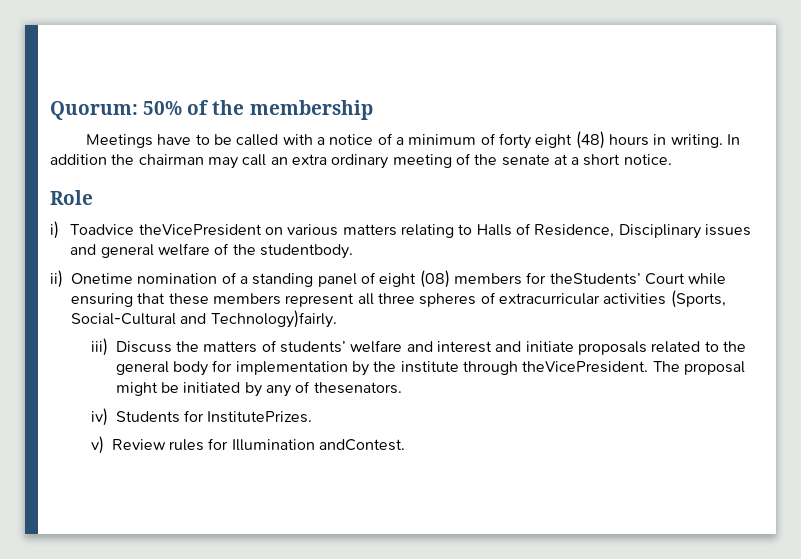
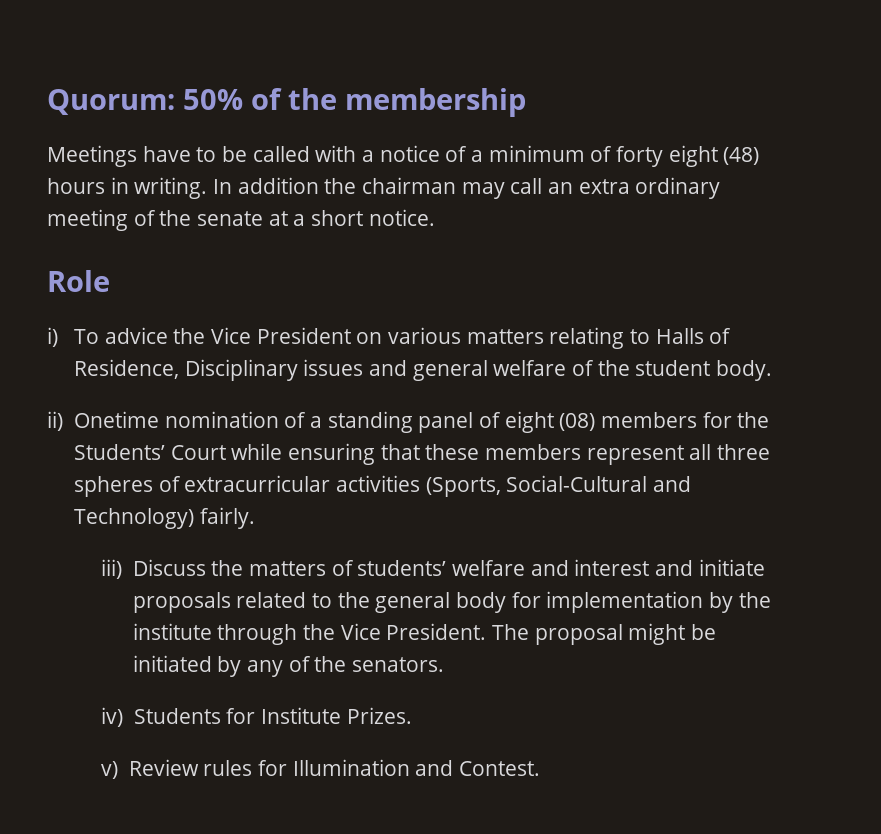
- i) Toadvice theVicePresident on various matters relating to Halls of Residence, Disciplinary issues and general welfare of the studentbody.
+ i) To advice the Vice President on various matters relating to Halls of Residence, Disciplinary issues and general welfare of the student body.
- ii) Onetime nomination of a standing panel of eight (08) members for theStudents’ Court while ensuring that these members represent all three spheres of extracurricular activities (Sports, Social-Cultural and Technology)fairly.
+ ii) Onetime nomination of a standing panel of eight (08) members for the Students’ Court while ensuring that these members represent all three spheres of extracurricular activities (Sports, Social-Cultural and Technology) fairly.
- iii) Discuss the matters of students’ welfare and interest and initiate proposals related to the general body for implementation by the institute through theVicePresident.
+ iii) Discuss the matters of students’ welfare and interest and initiate proposals related to the general body for implementation by the institute through the Vice President.
- The proposal might be initiated by any of thesenators.
+ The proposal might be initiated by any of the senators.
- iv) Students for InstitutePrizes.
+ iv) Students for Institute Prizes.
- v) Review rules for Illumination andContest.
+ v) Review rules for Illumination and Contest.

